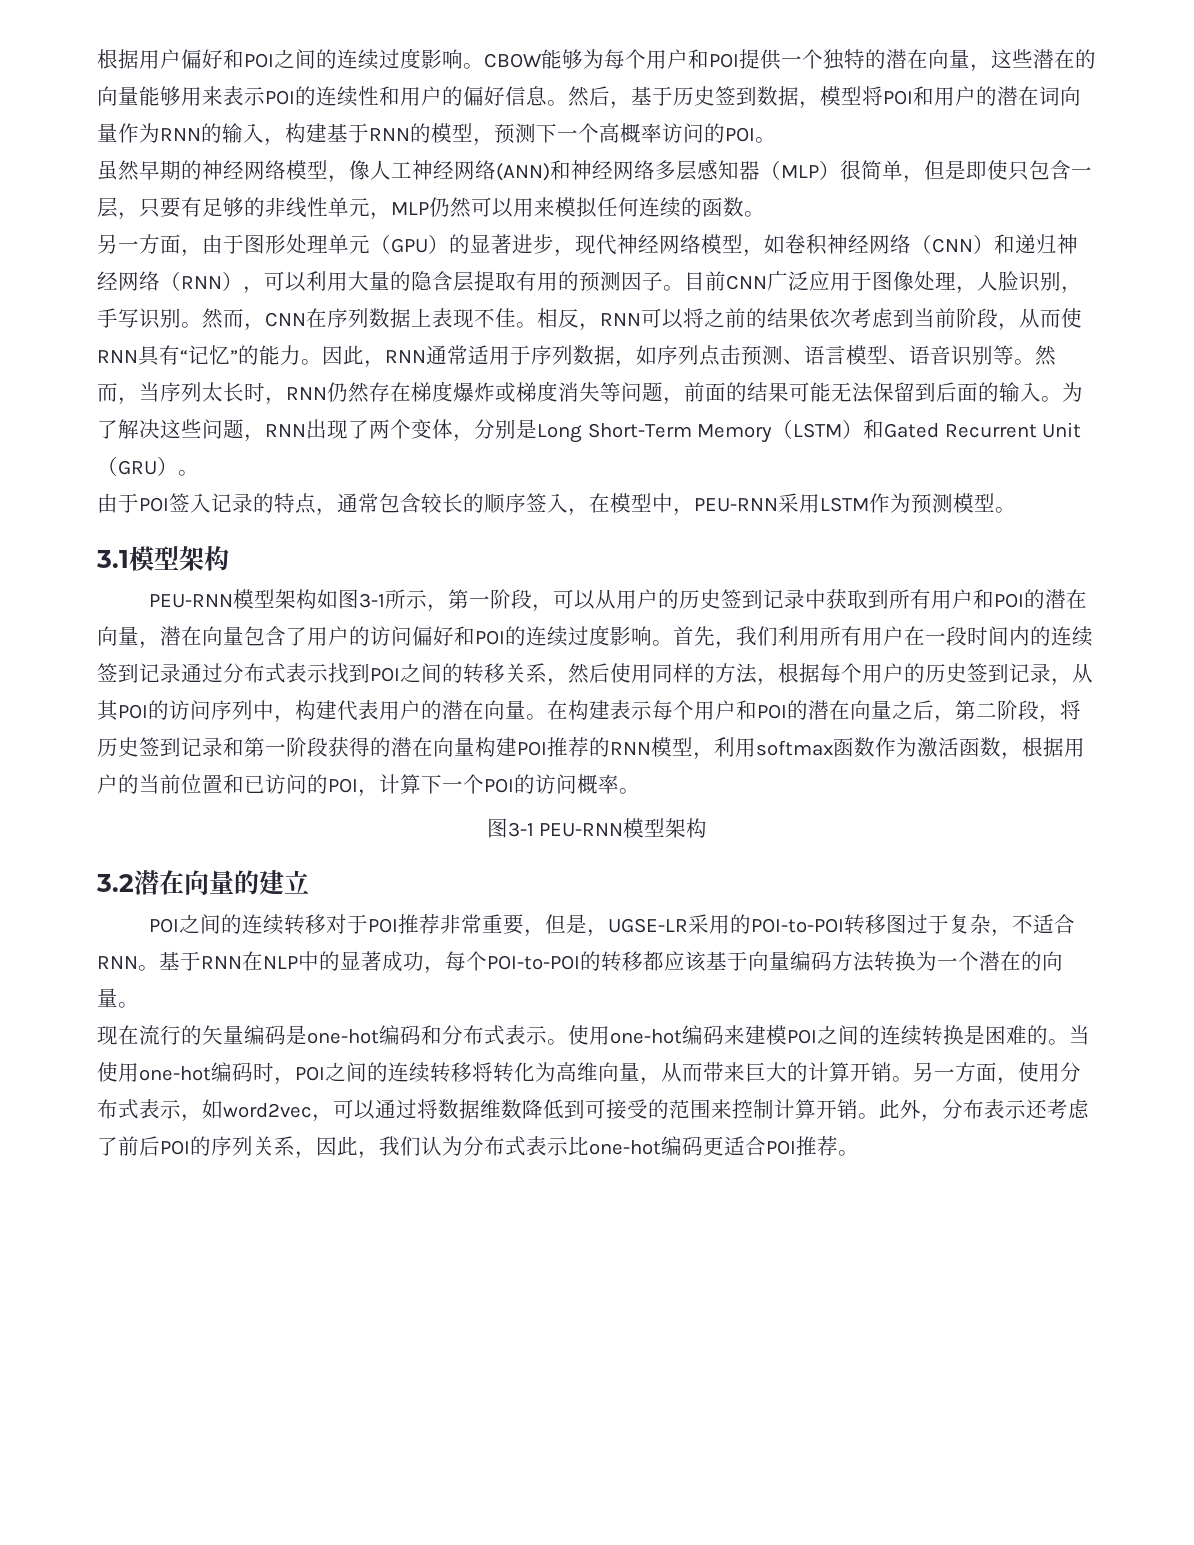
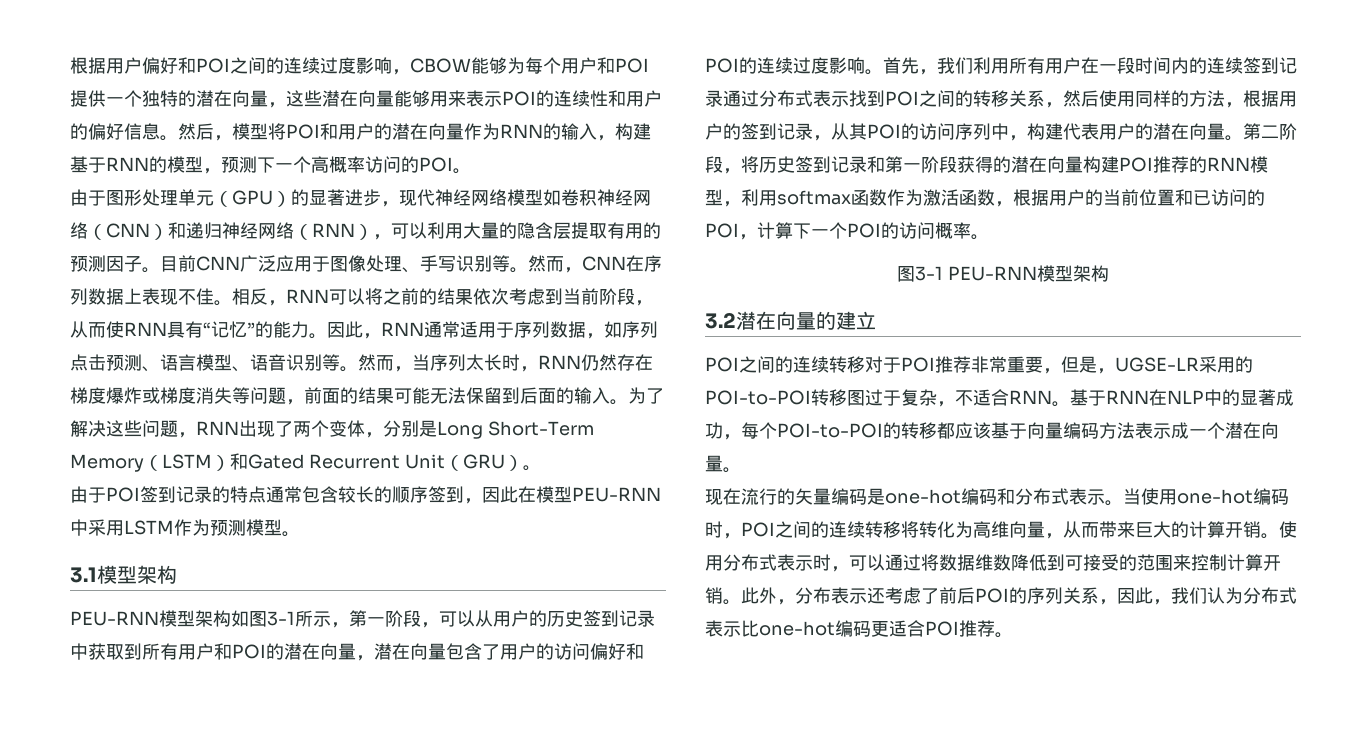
- 根据用户偏好和POI之间的连续过度影响。CBOW能够为每个用户和POI提供一个独特的潜在向量，这些潜在的向量能够用来表示POI的连续性和用户的偏好信息。
+ 根据用户偏好和POI之间的连续过度影响，CBOW能够为每个用户和POI提供一个独特的潜在向量，这些潜在向量能够用来表示POI的连续性和用户的偏好信息。
- 然后，基于历史签到数据，模型将POI和用户的潜在词向量作为RNN的输入，构建基于RNN的模型，预测下一个高概率访问的POI。
+ 然后，模型将POI和用户的潜在向量作为RNN的输入，构建基于RNN的模型，预测下一个高概率访问的POI。
- 虽然早期的神经网络模型，像人工神经网络(ANN)和神经网络多层感知器（MLP）很简单，但是即使只包含一层，只要有足够的非线性单元，MLP仍然可以用来模拟任何连续的函数。
- 另一方面，由于图形处理单元（GPU）的显著进步，现代神经网络模型，如卷积神经网络（CNN）和递归神经网络（RNN），可以利用大量的隐含层提取有用的预测因子。
+ 由于图形处理单元（GPU）的显著进步，现代神经网络模型如卷积神经网络（CNN）和递归神经网络（RNN），可以利用大量的隐含层提取有用的预测因子。
- 目前CNN广泛应用于图像处理，人脸识别，手写识别。
+ 目前CNN广泛应用于图像处理、手写识别等。
- 由于POI签入记录的特点，通常包含较长的顺序签入，在模型中，PEU-RNN采用LSTM作为预测模型。
+ 由于POI签到记录的特点通常包含较长的顺序签到，因此在模型PEU-RNN中采用LSTM作为预测模型。
- 首先，我们利用所有用户在一段时间内的连续签到记录通过分布式表示找到POI之间的转移关系，然后使用同样的方法，根据每个用户的历史签到记录，从其POI的访问序列中，构建代表用户的潜在向量。
+ 首先，我们利用所有用户在一段时间内的连续签到记录通过分布式表示找到POI之间的转移关系，然后使用同样的方法，根据用户的签到记录，从其POI的访问序列中，构建代表用户的潜在向量。
- 在构建表示每个用户和POI的潜在向量之后，第二阶段，将历史签到记录和第一阶段获得的潜在向量构建POI推荐的RNN模型，利用softmax函数作为激活函数，根据用户的当前位置和已访问的POI，计算下一个POI的访问概率。
+ 第二阶段，将历史签到记录和第一阶段获得的潜在向量构建POI推荐的RNN模型，利用softmax函数作为激活函数，根据用户的当前位置和已访问的POI，计算下一个POI的访问概率。
- 基于RNN在NLP中的显著成功，每个POI-to-POI的转移都应该基于向量编码方法转换为一个潜在的向量。
+ 基于RNN在NLP中的显著成功，每个POI-to-POI的转移都应该基于向量编码方法表示成一个潜在向量。
- 使用one-hot编码来建模POI之间的连续转换是困难的。
- 另一方面，使用分布式表示，如word2vec，可以通过将数据维数降低到可接受的范围来控制计算开销。
+ 使用分布式表示时，可以通过将数据维数降低到可接受的范围来控制计算开销。

